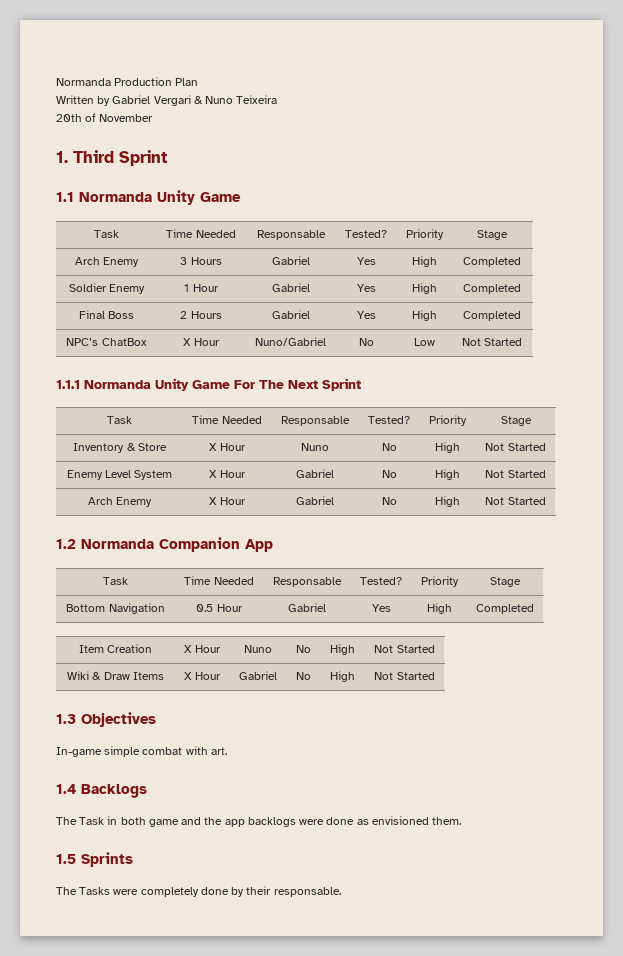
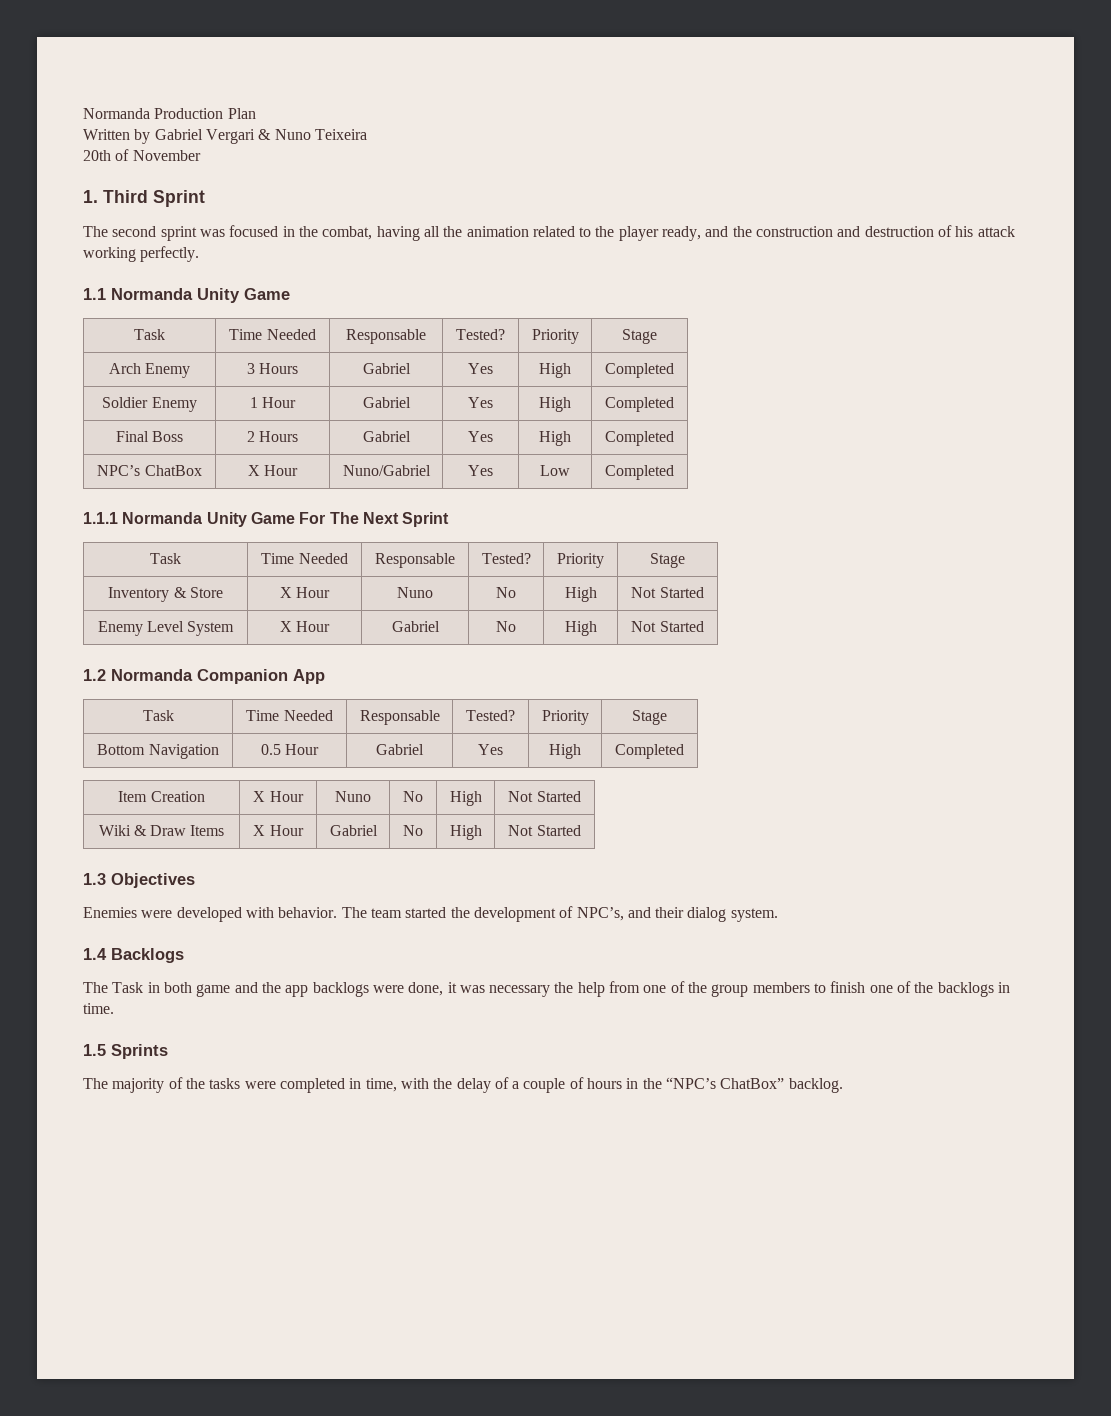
+ The second sprint was focused in the combat, having all the animation related to the player ready, and the construction and destruction of his attack working perfectly.
- NPC’s ChatBox | X Hour | Nuno/Gabriel | No | Low | Not Started
+ NPC’s ChatBox | X Hour | Nuno/Gabriel | Yes | Low | Completed
- Arch Enemy | X Hour | Gabriel | No | High | Not Started
- In-game simple combat with art.
+ Enemies were developed with behavior. The team started the development of NPC’s, and their dialog system.
- The Task in both game and the app backlogs were done as envisioned them.
+ The Task in both game and the app backlogs were done, it was necessary the help from one of the group members to finish one of the backlogs in time.
  1.5 Sprints
- The Tasks were completely done by their responsable.
+ The majority of the tasks were completed in time, with the delay of a couple of hours in the “NPC’s ChatBox” backlog.

